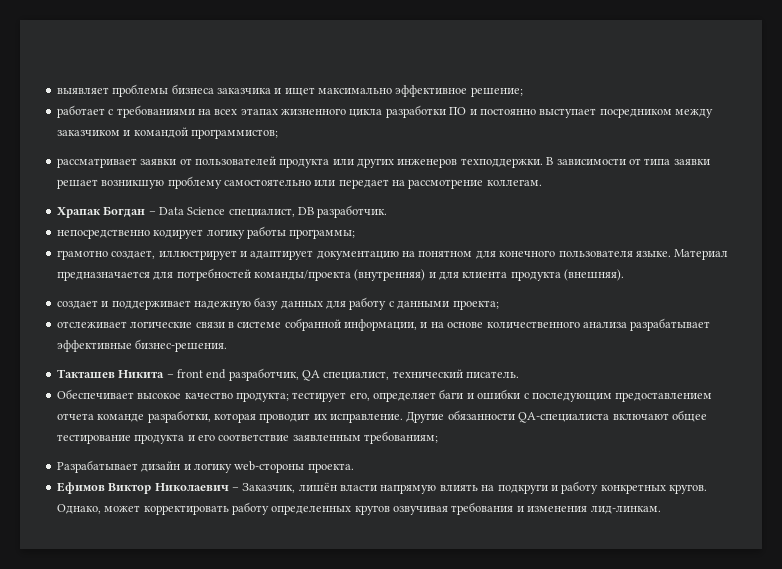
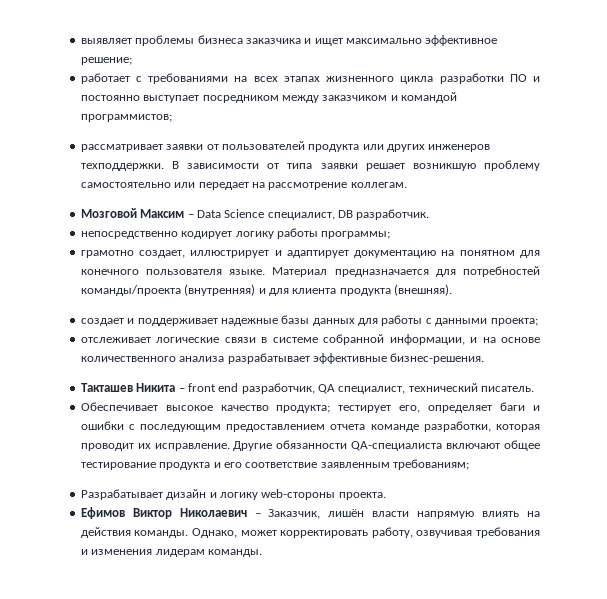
- Храпак Богдан – Data Science специалист, DB разработчик.
+ Мозговой Максим – Data Science специалист, DB разработчик.
- создает и поддерживает надежную базу данных для работу с данными проекта;
+ создает и поддерживает надежные базы данных для работы с данными проекта;
- Ефимов Виктор Николаевич – Заказчик, лишён власти напрямую влиять на подкруги и работу конкретных кругов. Однако, может корректировать работу определенных кругов озвучивая требования и изменения лид-линкам.
+ Ефимов Виктор Николаевич – Заказчик, лишён власти напрямую влиять на действия команды. Однако, может корректировать работу, озвучивая требования и изменения лидерам команды.

